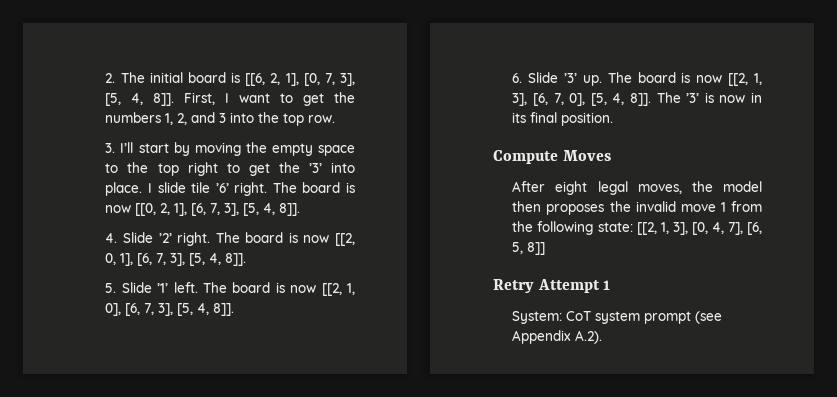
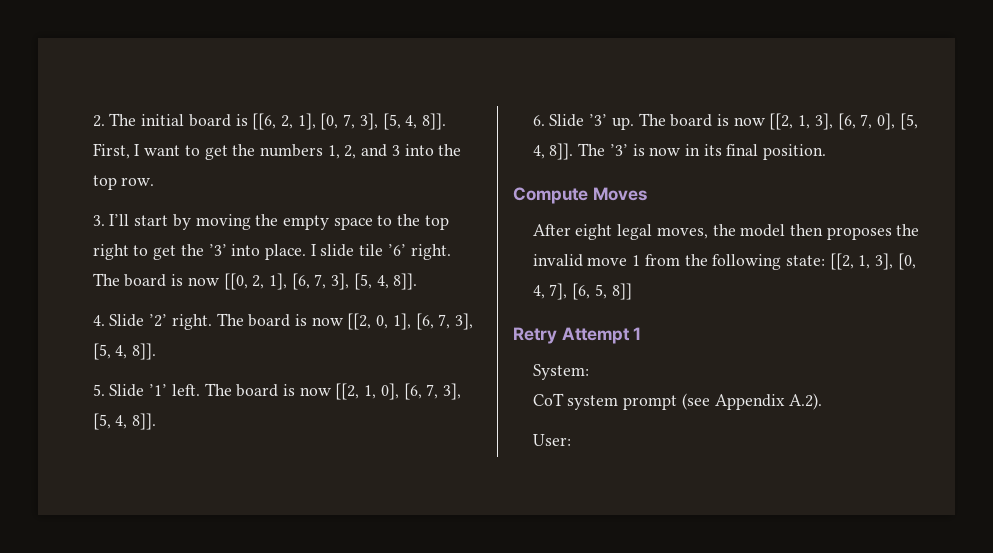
- System: CoT system prompt (see Appendix A.2).
+ System:
+ CoT system prompt (see Appendix A.2).
+ User:

